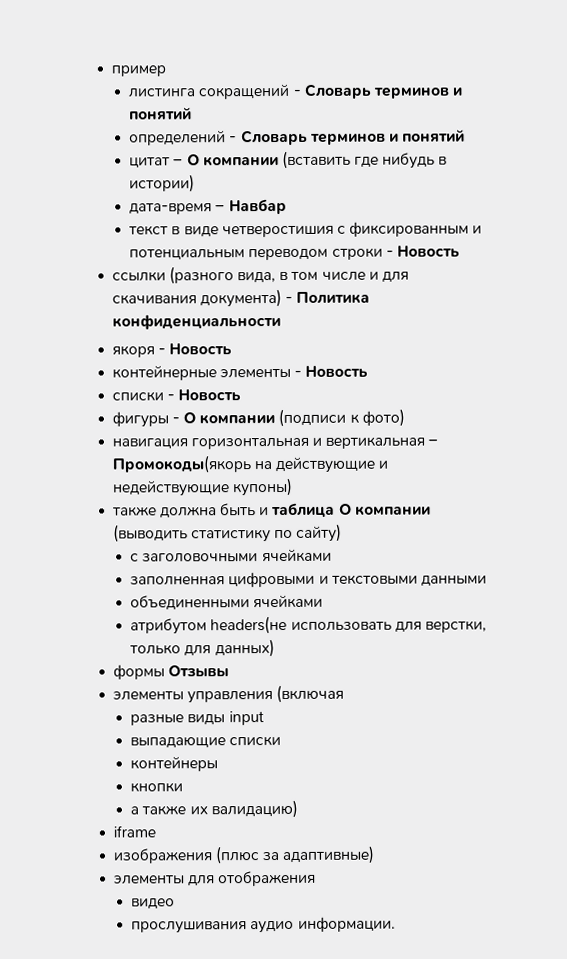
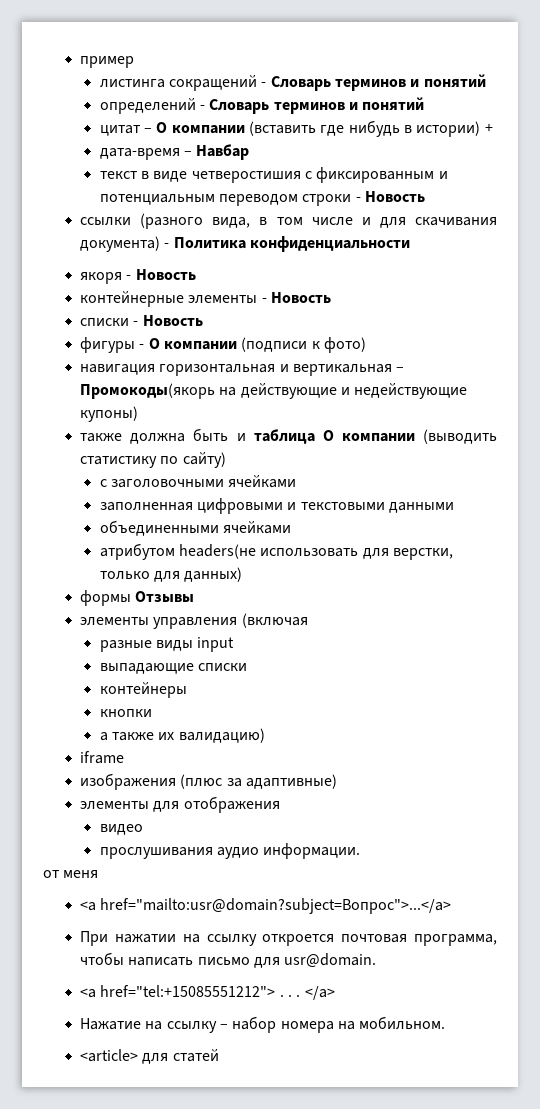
- цитат – О компании (вставить где нибудь в истории)
+ цитат – О компании (вставить где нибудь в истории) +
+ от меня
+ <a href="mailto:usr@domain?subject=Вопрос">...</a>
+ При нажатии на ссылку откроется почтовая программа, чтобы написать письмо для usr@domain.
+ <a href="tel:+15085551212"> . . . </a>
+ Нажатие на ссылку – набор номера на мобильном.
+ <article> для статей

